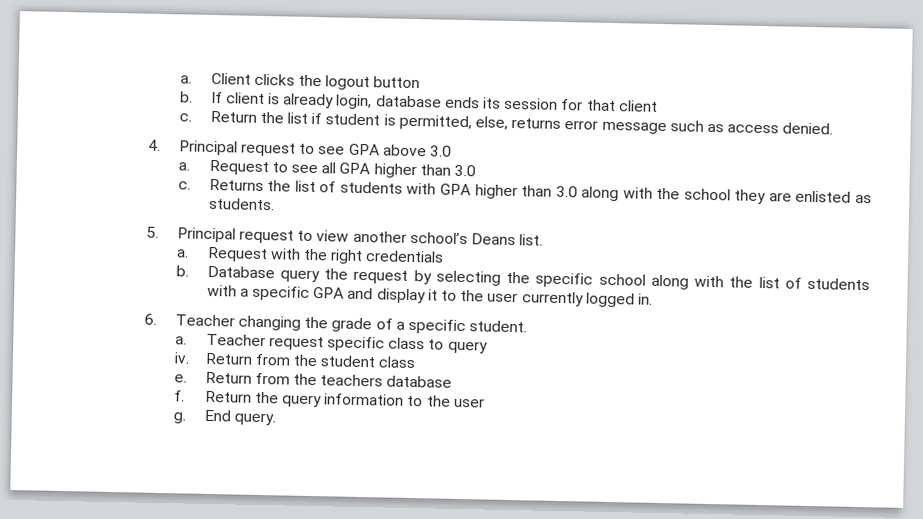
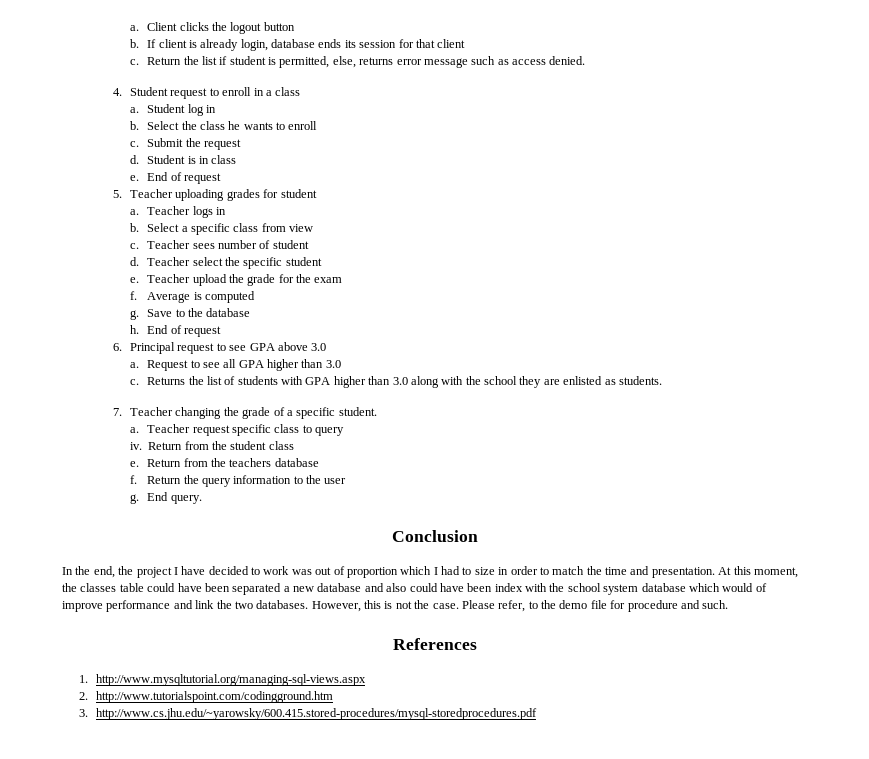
- 4. Principal request to see GPA above 3.0
+ 4. Student request to enroll in a class
+ a. Student log in
+ b. Select the class he wants to enroll
+ c. Submit the request
+ d. Student is in class
+ e. End of request
+ 5. Teacher uploading grades for student
+ a. Teacher logs in
+ b. Select a specific class from view
+ c. Teacher sees number of student
+ d. Teacher select the specific student
+ e. Teacher upload the grade for the exam
+ f. Average is computed
+ g. Save to the database
+ h. End of request
+ 6. Principal request to see GPA above 3.0
- 5. Principal request to view another school’s Deans list.
- a. Request with the right credentials
- b. Database query the request by selecting the specific school along with the list of students with a specific GPA and display it to the user currently logged in.
- 6. Teacher changing the grade of a specific student.
+ 7. Teacher changing the grade of a specific student.
+ Conclusion
+ In the end, the project I have decided to work was out of proportion which I had to size in order to match the time and presentation. At this moment, the classes table could have been separated a new database and also could have been index with the school system database which would of improve performance and link the two databases. However, this is not the case. Please refer, to the demo file for procedure and such.
+ References
+ 1. http://www.mysqltutorial.org/managing-sql-views.aspx
+ 2. http://www.tutorialspoint.com/codingground.htm
+ 3. http://www.cs.jhu.edu/~yarowsky/600.415.stored-procedures/mysql-storedprocedures.pdf

